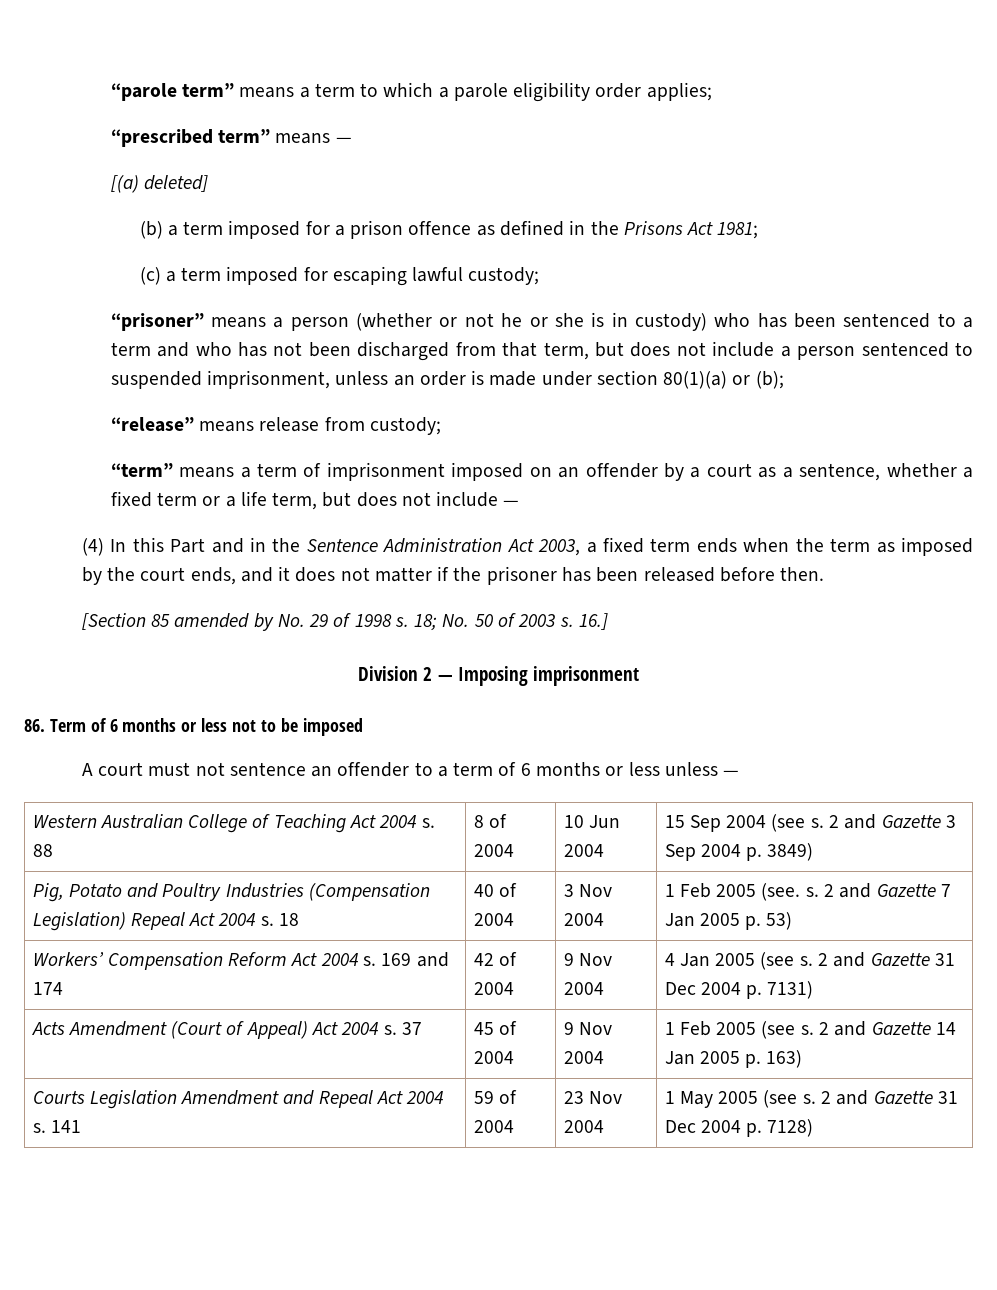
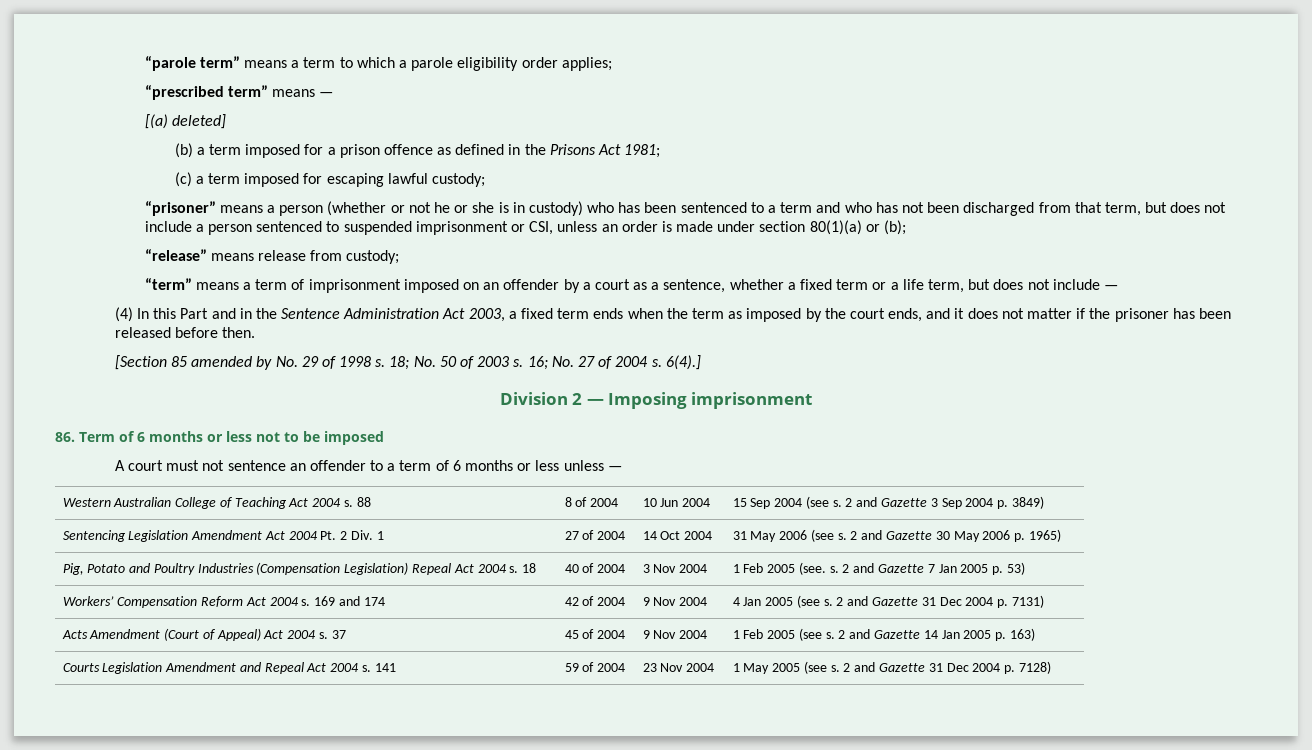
- “prisoner” means a person (whether or not he or she is in custody) who has been sentenced to a term and who has not been discharged from that term, but does not include a person sentenced to suspended imprisonment, unless an order is made under section 80(1)(a) or (b);
+ “prisoner” means a person (whether or not he or she is in custody) who has been sentenced to a term and who has not been discharged from that term, but does not include a person sentenced to suspended imprisonment or CSI, unless an order is made under section 80(1)(a) or (b);
- 16.]
+ 16; No. 27 of 2004 s. 6(4).]
+ Sentencing Legislation Amendment Act 2004 Pt. 2 Div. 1 | 27 of 2004 | 14 Oct 2004 | 31 May 2006 (see s. 2 and Gazette 30 May 2006 p. 1965)

